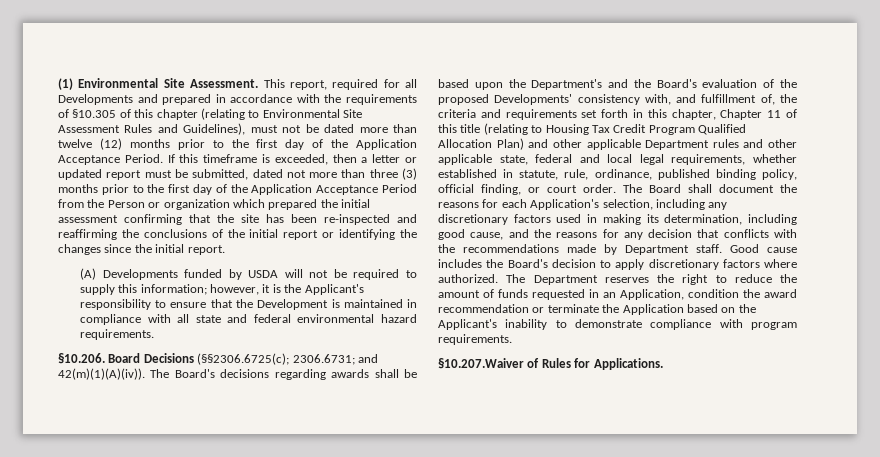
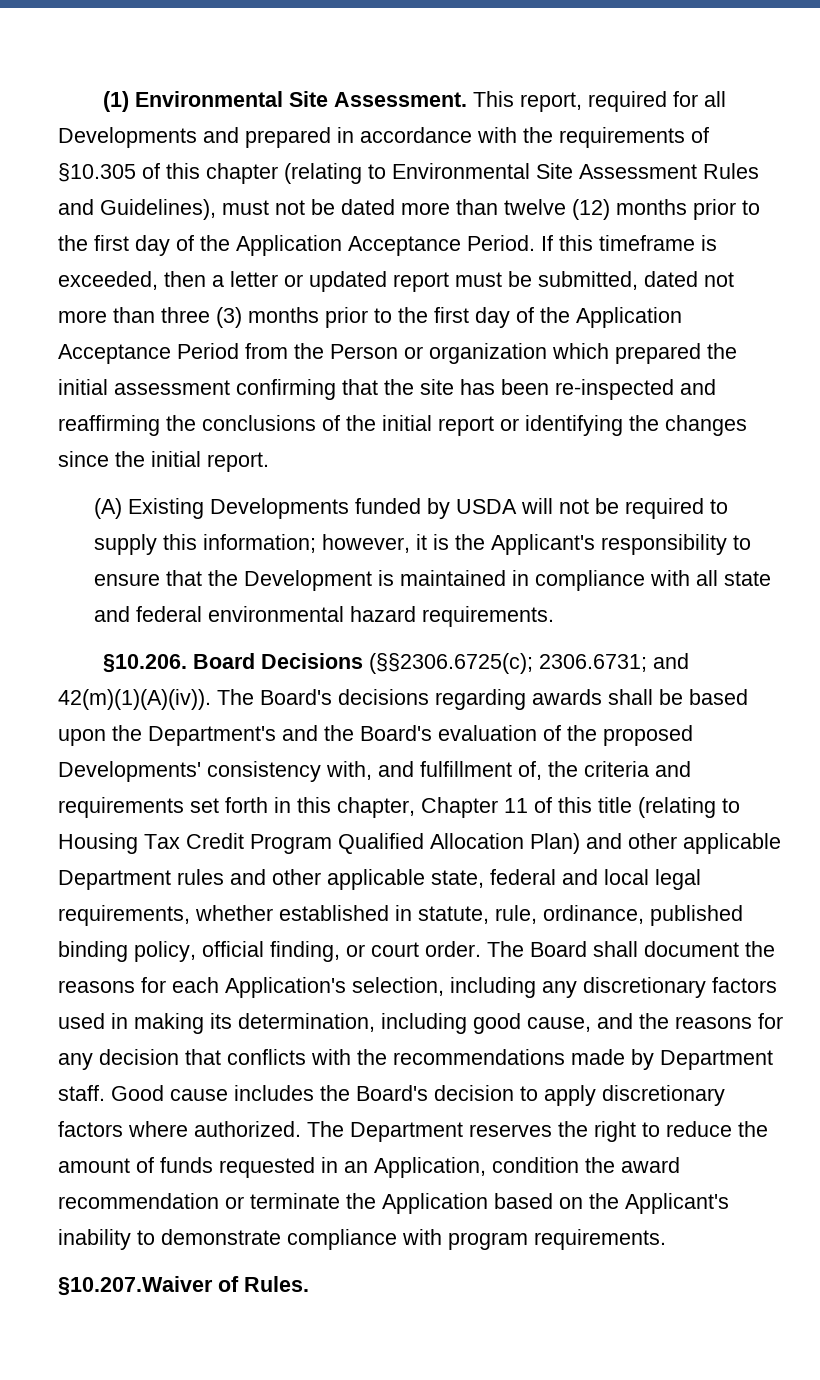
- (A) Developments funded by USDA will not be required to supply this information; however, it is the Applicant's responsibility to ensure that the Development is maintained in compliance with all state and federal environmental hazard requirements.
+ (A) Existing Developments funded by USDA will not be required to supply this information; however, it is the Applicant's responsibility to ensure that the Development is maintained in compliance with all state and federal environmental hazard requirements.
- §10.207.Waiver of Rules for Applications.
+ §10.207.Waiver of Rules.

